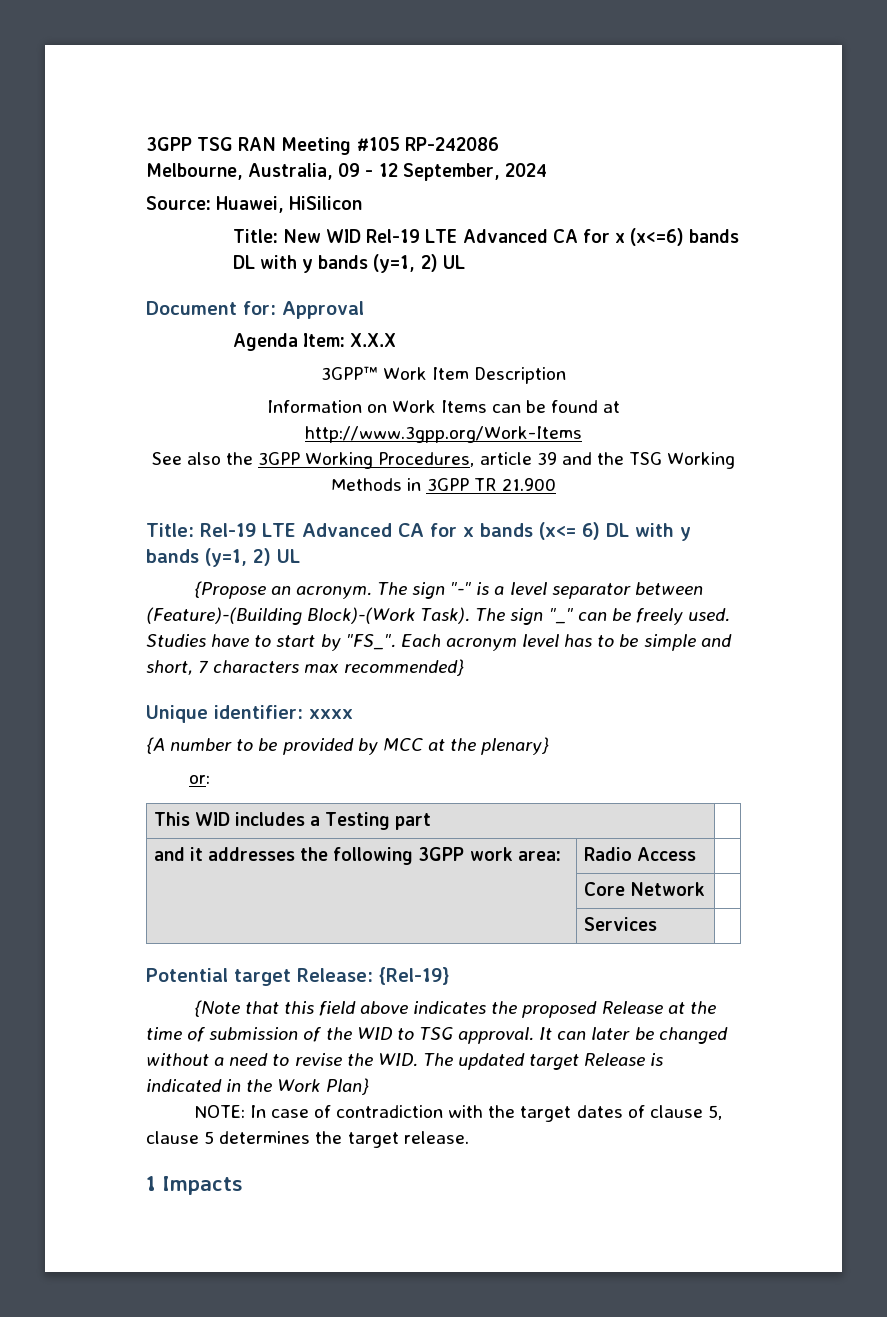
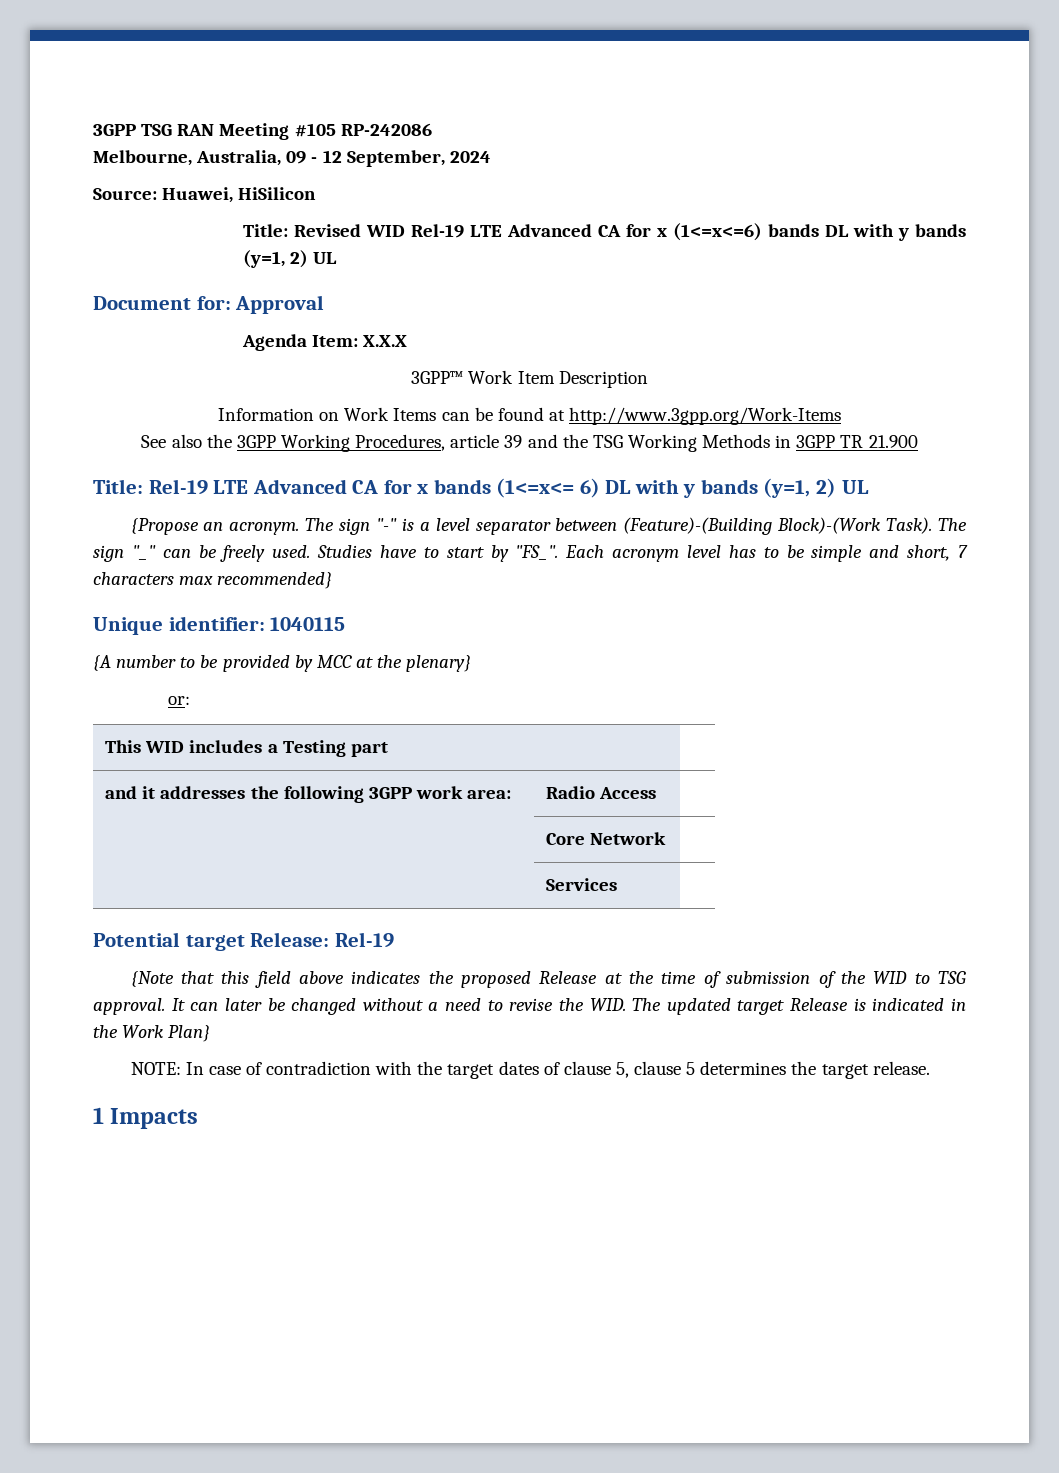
- Title: New WID Rel-19 LTE Advanced CA for x (x<=6) bands DL with y bands (y=1, 2) UL
+ Title: Revised WID Rel-19 LTE Advanced CA for x (1<=x<=6) bands DL with y bands (y=1, 2) UL
- Title: Rel-19 LTE Advanced CA for x bands (x<= 6) DL with y bands (y=1, 2) UL
+ Title: Rel-19 LTE Advanced CA for x bands (1<=x<= 6) DL with y bands (y=1, 2) UL
- Unique identifier: xxxx
+ Unique identifier: 1040115
- Potential target Release: {Rel-19}
+ Potential target Release: Rel-19

